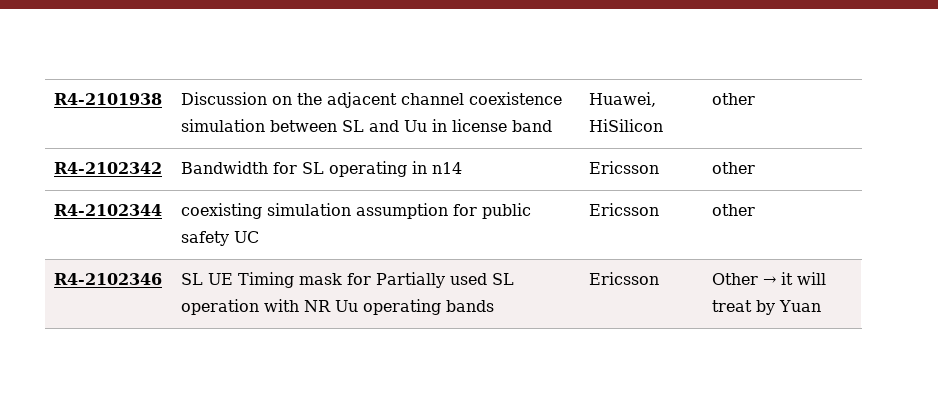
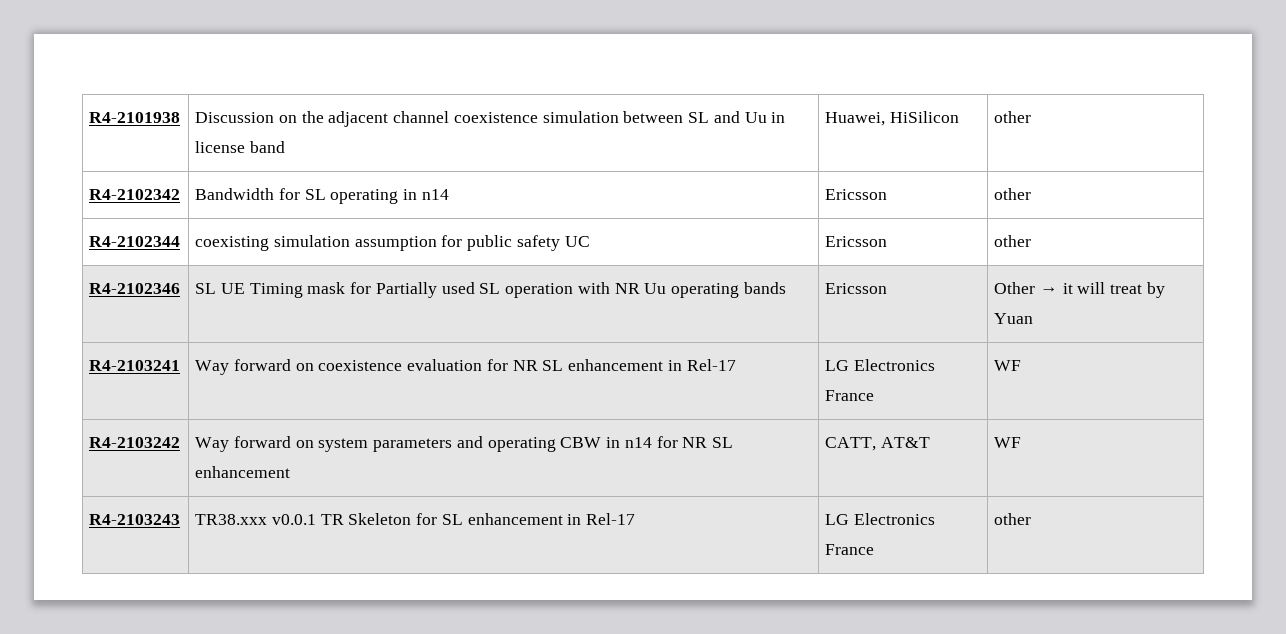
+ R4-2103241 | Way forward on coexistence evaluation for NR SL enhancement in Rel-17 | LG Electronics France | WF
+ R4-2103242 | Way forward on system parameters and operating CBW in n14 for NR SL enhancement | CATT, AT&T | WF
+ R4-2103243 | TR38.xxx v0.0.1 TR Skeleton for SL enhancement in Rel-17 | LG Electronics France | other

